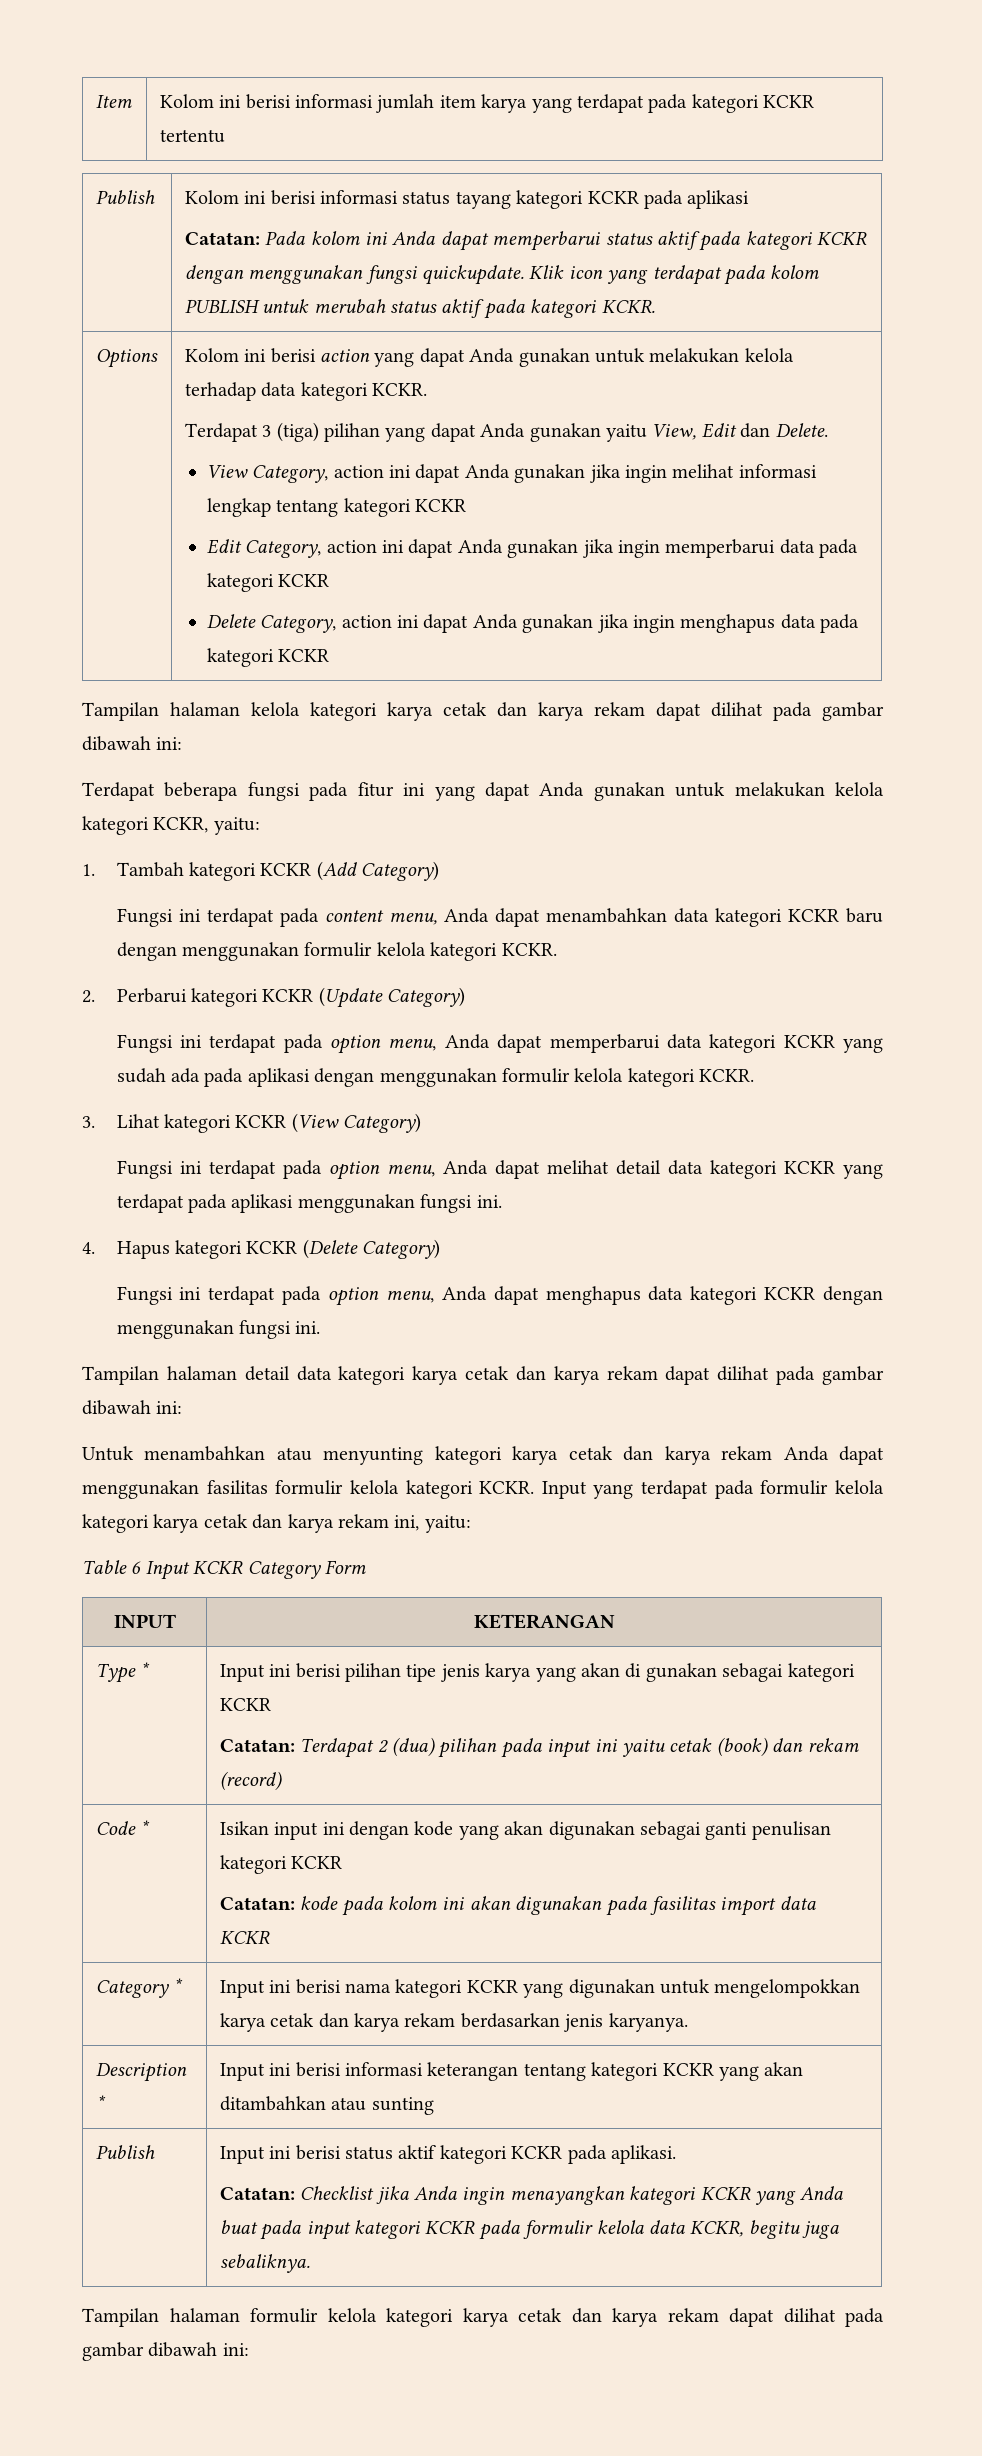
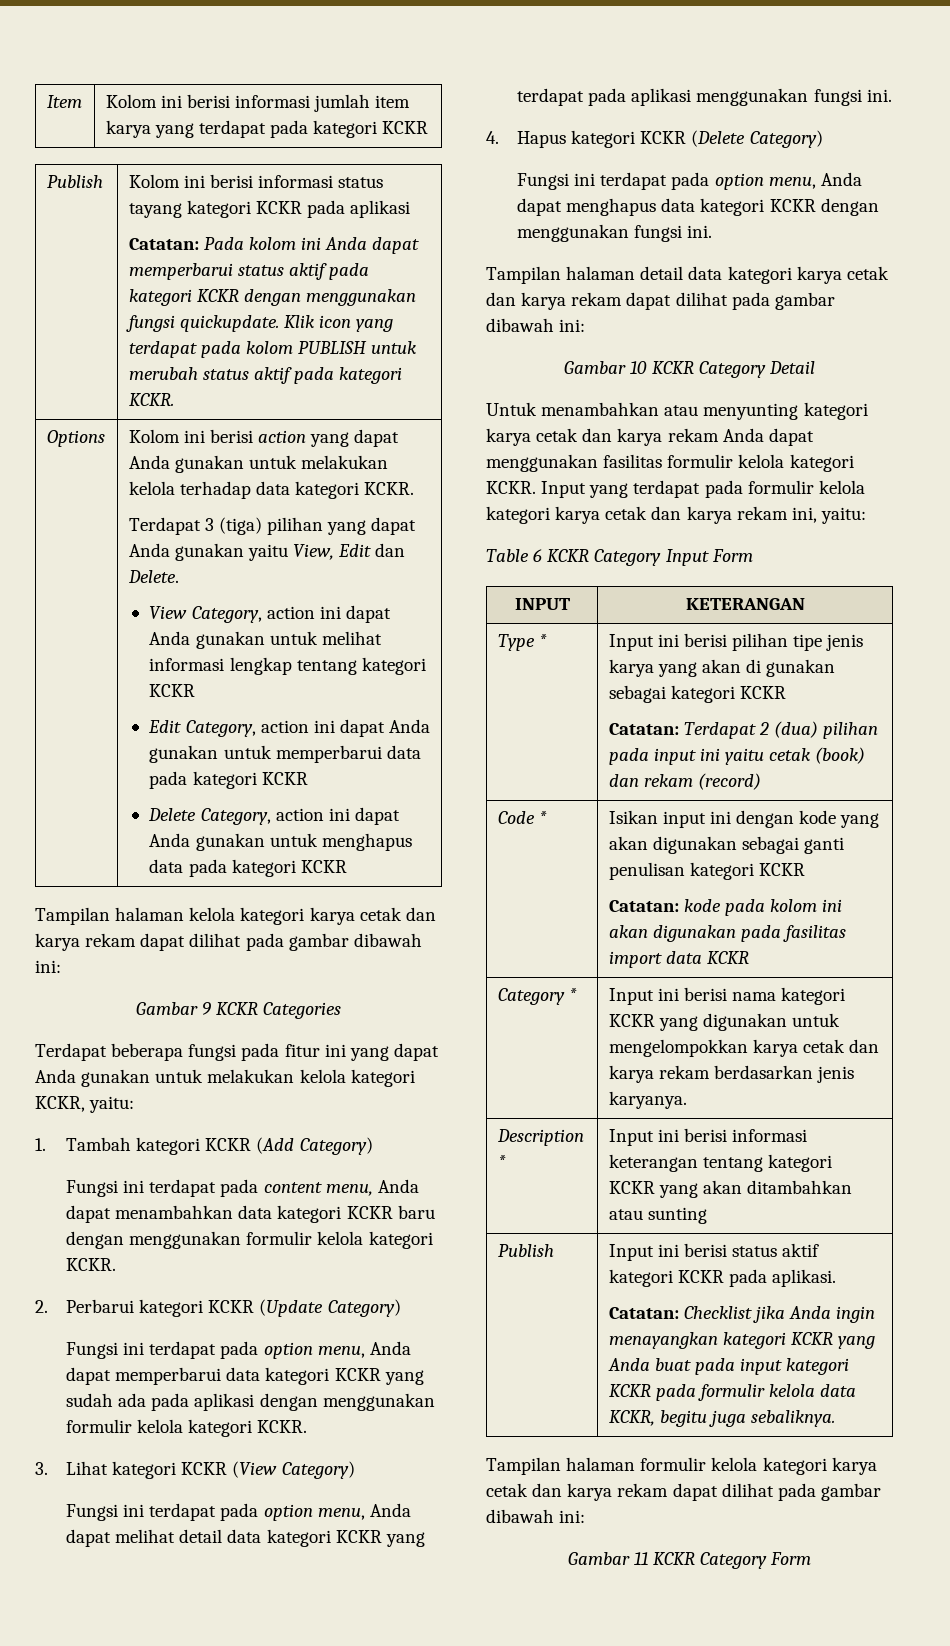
- Item | Kolom ini berisi informasi jumlah item karya yang terdapat pada kategori KCKR tertentu
+ Item | Kolom ini berisi informasi jumlah item karya yang terdapat pada kategori KCKR
- View Category, action ini dapat Anda gunakan jika ingin melihat informasi lengkap tentang kategori KCKR
+ View Category, action ini dapat Anda gunakan untuk melihat informasi lengkap tentang kategori KCKR
- Edit Category, action ini dapat Anda gunakan jika ingin memperbarui data pada kategori KCKR
+ Edit Category, action ini dapat Anda gunakan untuk memperbarui data pada kategori KCKR
- Delete Category, action ini dapat Anda gunakan jika ingin menghapus data pada kategori KCKR
+ Delete Category, action ini dapat Anda gunakan untuk menghapus data pada kategori KCKR
+ Gambar 9 KCKR Categories
+ Gambar 10 KCKR Category Detail
- Table 6 Input KCKR Category Form
+ Table 6 KCKR Category Input Form
+ Gambar 11 KCKR Category Form

